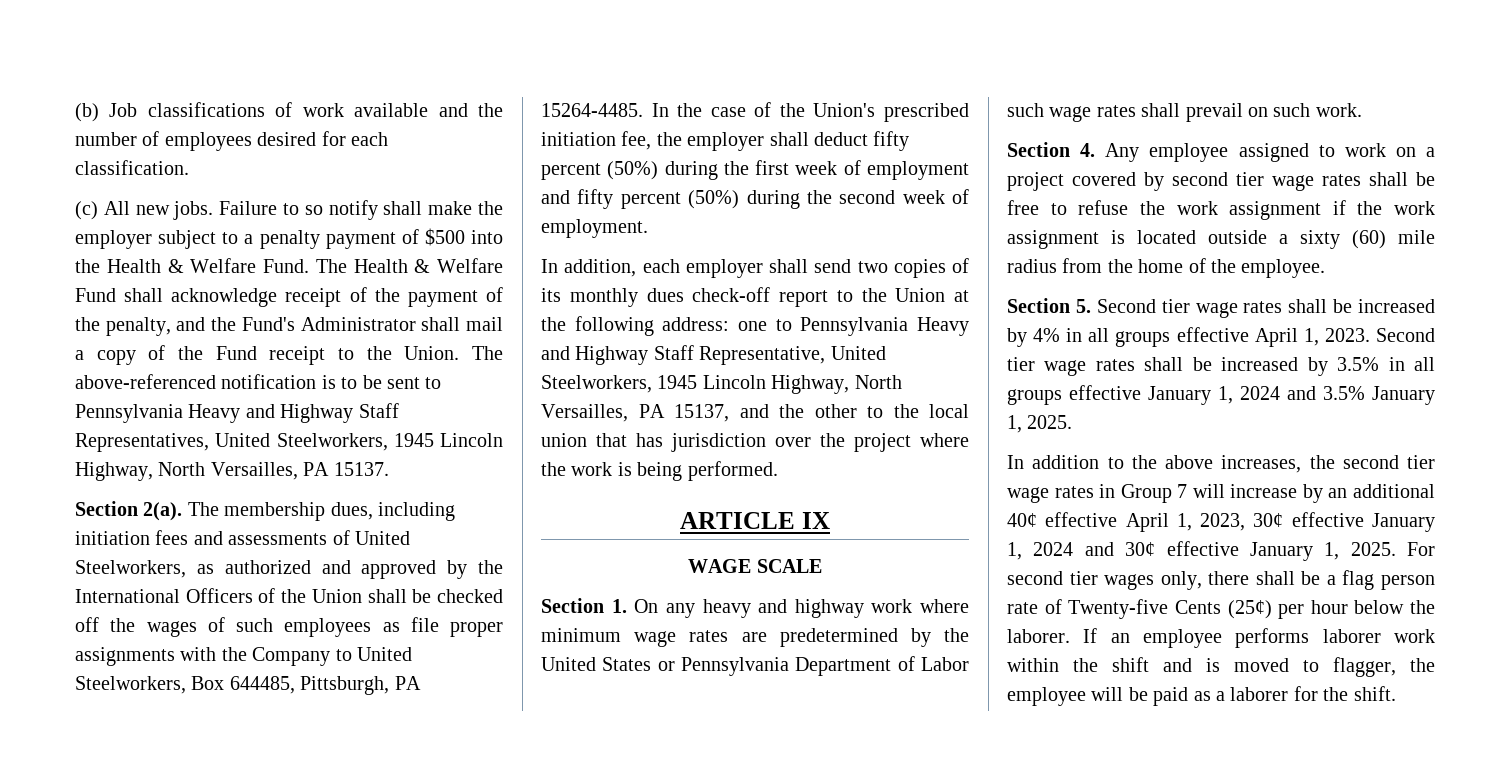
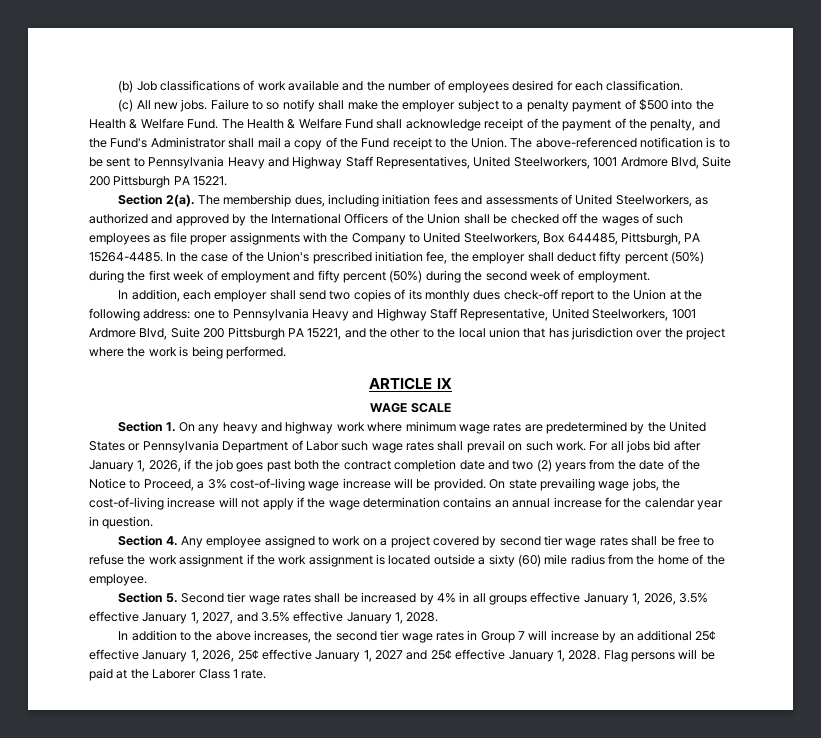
- The above-referenced notification is to be sent to Pennsylvania Heavy and Highway Staff Representatives, United Steelworkers, 1945 Lincoln Highway, North Versailles, PA 15137.
+ The above-referenced notification is to be sent to Pennsylvania Heavy and Highway Staff Representatives, United Steelworkers, 1001 Ardmore Blvd, Suite 200 Pittsburgh PA 15221.
- In addition, each employer shall send two copies of its monthly dues check-off report to the Union at the following address: one to Pennsylvania Heavy and Highway Staff Representative, United Steelworkers, 1945 Lincoln Highway, North Versailles, PA 15137, and the other to the local union that has jurisdiction over the project where the work is being performed.
+ In addition, each employer shall send two copies of its monthly dues check-off report to the Union at the following address: one to Pennsylvania Heavy and Highway Staff Representative, United Steelworkers, 1001 Ardmore Blvd, Suite 200 Pittsburgh PA 15221, and the other to the local union that has jurisdiction over the project where the work is being performed.
+ For all jobs bid after January 1, 2026, if the job goes past both the contract completion date and two (2) years from the date of the Notice to Proceed, a 3% cost-of-living wage increase will be provided. On state prevailing wage jobs, the cost-of-living increase will not apply if the wage determination contains an annual increase for the calendar year in question.
- Section 5. Second tier wage rates shall be increased by 4% in all groups effective April 1, 2023. Second tier wage rates shall be increased by 3.5% in all groups effective January 1, 2024 and 3.5% January 1, 2025.
+ Section 5. Second tier wage rates shall be increased by 4% in all groups effective January 1, 2026, 3.5% effective January 1, 2027, and 3.5% effective January 1, 2028.
- In addition to the above increases, the second tier wage rates in Group 7 will increase by an additional 40¢ effective April 1, 2023, 30¢ effective January 1, 2024 and 30¢ effective January 1, 2025. For second tier wages only, there shall be a flag person rate of Twenty-five Cents (25¢) per hour below the laborer. If an employee performs laborer work within the shift and is moved to flagger, the employee will be paid as a laborer for the shift.
+ In addition to the above increases, the second tier wage rates in Group 7 will increase by an additional 25¢ effective January 1, 2026, 25¢ effective January 1, 2027 and 25¢ effective January 1, 2028. Flag persons will be paid at the Laborer Class 1 rate.

